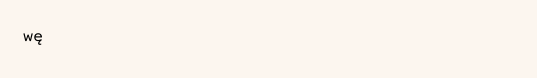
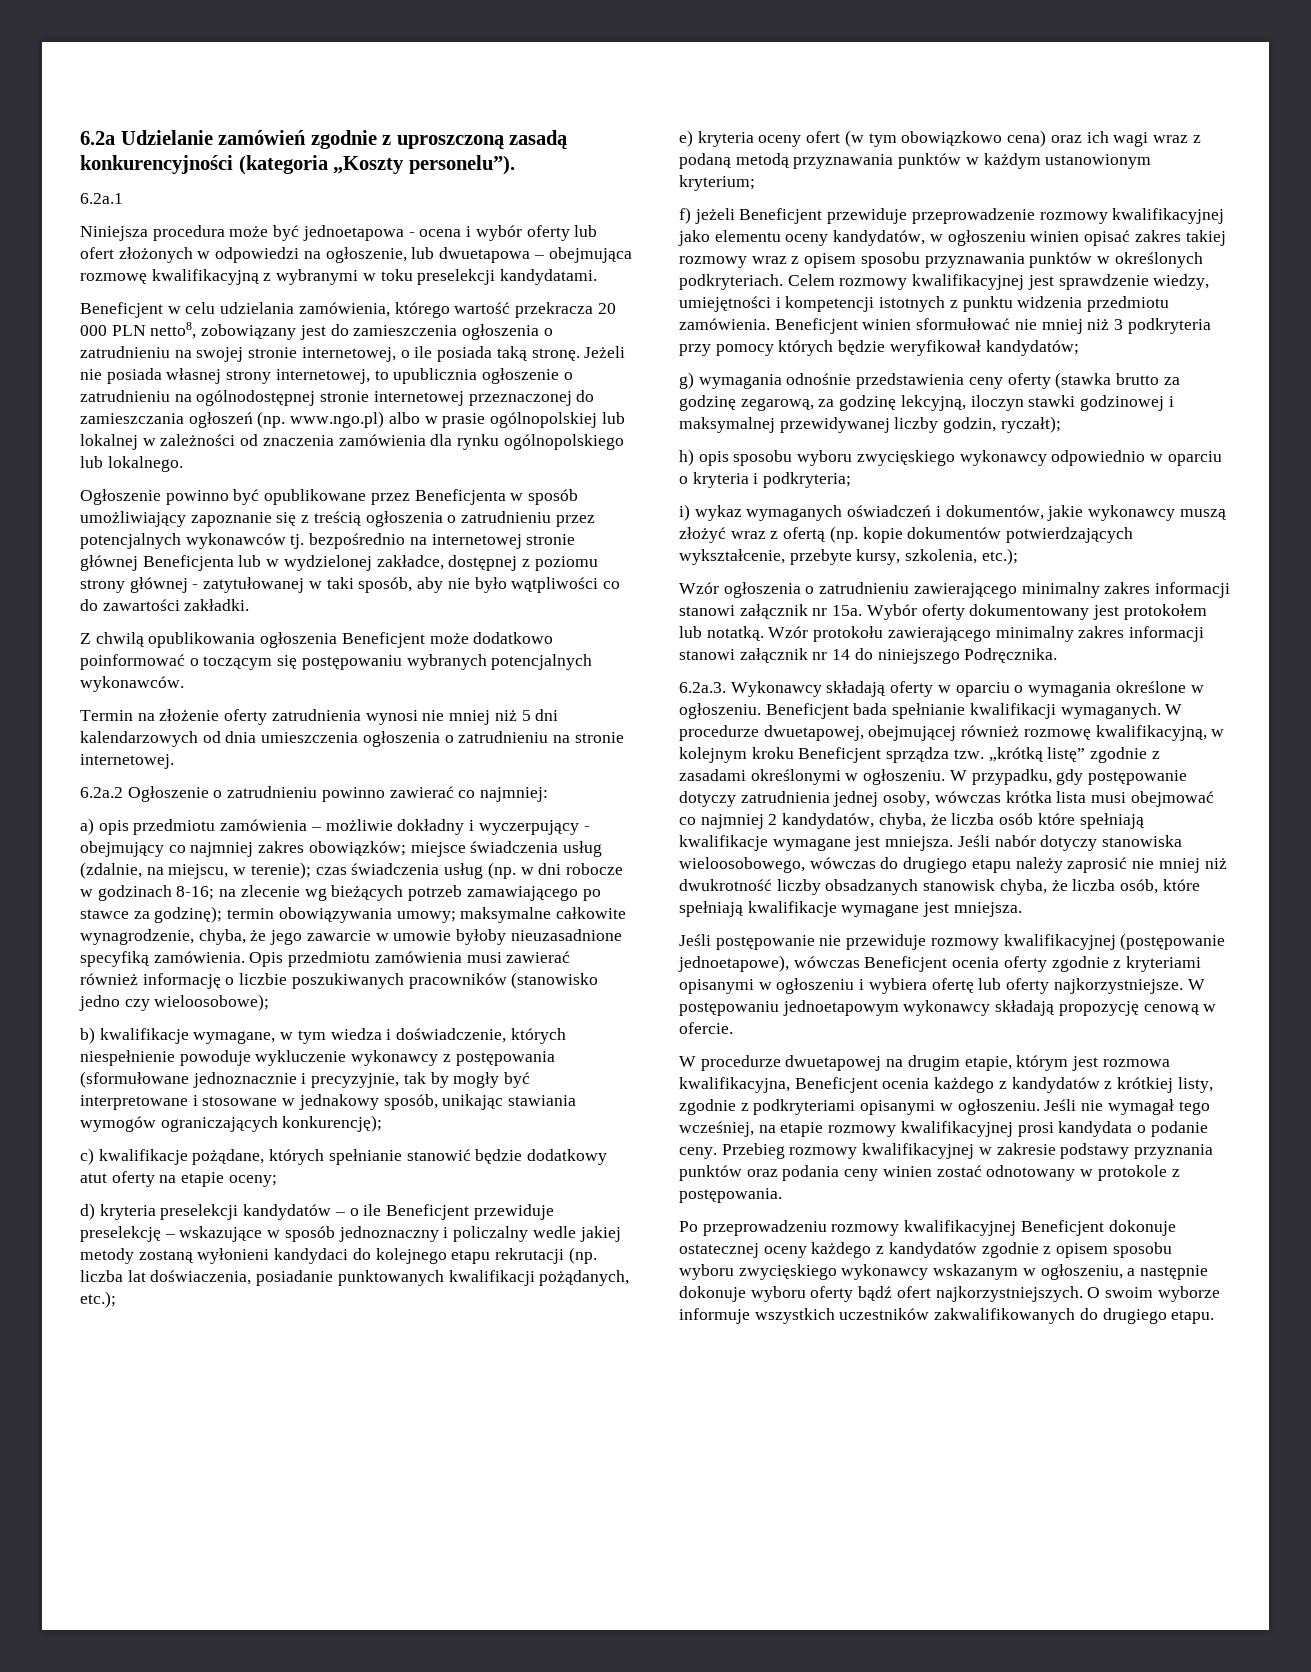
- wę
+ 6.2a Udzielanie zamówień zgodnie z uproszczoną zasadą konkurencyjności (kategoria „Koszty personelu”).
+ 6.2a.1
+ Niniejsza procedura może być jednoetapowa - ocena i wybór oferty lub ofert złożonych w odpowiedzi na ogłoszenie, lub dwuetapowa – obejmująca rozmowę kwalifikacyjną z wybranymi w toku preselekcji kandydatami.
+ Beneficjent w celu udzielania zamówienia, którego wartość przekracza 20 000 PLN netto8, zobowiązany jest do zamieszczenia ogłoszenia o zatrudnieniu na swojej stronie internetowej, o ile posiada taką stronę. Jeżeli nie posiada własnej strony internetowej, to upublicznia ogłoszenie o zatrudnieniu na ogólnodostępnej stronie internetowej przeznaczonej do zamieszczania ogłoszeń (np. www.ngo.pl) albo w prasie ogólnopolskiej lub lokalnej w zależności od znaczenia zamówienia dla rynku ogólnopolskiego lub lokalnego.
+ Ogłoszenie powinno być opublikowane przez Beneficjenta w sposób umożliwiający zapoznanie się z treścią ogłoszenia o zatrudnieniu przez potencjalnych wykonawców tj. bezpośrednio na internetowej stronie głównej Beneficjenta lub w wydzielonej zakładce, dostępnej z poziomu strony głównej - zatytułowanej w taki sposób, aby nie było wątpliwości co do zawartości zakładki.
+ Z chwilą opublikowania ogłoszenia Beneficjent może dodatkowo poinformować o toczącym się postępowaniu wybranych potencjalnych wykonawców.
+ Termin na złożenie oferty zatrudnienia wynosi nie mniej niż 5 dni kalendarzowych od dnia umieszczenia ogłoszenia o zatrudnieniu na stronie internetowej.
+ 6.2a.2 Ogłoszenie o zatrudnieniu powinno zawierać co najmniej:
+ a) opis przedmiotu zamówienia – możliwie dokładny i wyczerpujący - obejmujący co najmniej zakres obowiązków; miejsce świadczenia usług (zdalnie, na miejscu, w terenie); czas świadczenia usług (np. w dni robocze w godzinach 8-16; na zlecenie wg bieżących potrzeb zamawiającego po stawce za godzinę); termin obowiązywania umowy; maksymalne całkowite wynagrodzenie, chyba, że jego zawarcie w umowie byłoby nieuzasadnione specyfiką zamówienia. Opis przedmiotu zamówienia musi zawierać również informację o liczbie poszukiwanych pracowników (stanowisko jedno czy wieloosobowe);
+ b) kwalifikacje wymagane, w tym wiedza i doświadczenie, których niespełnienie powoduje wykluczenie wykonawcy z postępowania (sformułowane jednoznacznie i precyzyjnie, tak by mogły być interpretowane i stosowane w jednakowy sposób, unikając stawiania wymogów ograniczających konkurencję);
+ c) kwalifikacje pożądane, których spełnianie stanowić będzie dodatkowy atut oferty na etapie oceny;
+ d) kryteria preselekcji kandydatów – o ile Beneficjent przewiduje preselekcję – wskazujące w sposób jednoznaczny i policzalny wedle jakiej metody zostaną wyłonieni kandydaci do kolejnego etapu rekrutacji (np. liczba lat doświaczenia, posiadanie punktowanych kwalifikacji pożądanych, etc.);
+ e) kryteria oceny ofert (w tym obowiązkowo cena) oraz ich wagi wraz z podaną metodą przyznawania punktów w każdym ustanowionym kryterium;
+ f) jeżeli Beneficjent przewiduje przeprowadzenie rozmowy kwalifikacyjnej jako elementu oceny kandydatów, w ogłoszeniu winien opisać zakres takiej rozmowy wraz z opisem sposobu przyznawania punktów w określonych podkryteriach. Celem rozmowy kwalifikacyjnej jest sprawdzenie wiedzy, umiejętności i kompetencji istotnych z punktu widzenia przedmiotu zamówienia. Beneficjent winien sformułować nie mniej niż 3 podkryteria przy pomocy których będzie weryfikował kandydatów;
+ g) wymagania odnośnie przedstawienia ceny oferty (stawka brutto za godzinę zegarową, za godzinę lekcyjną, iloczyn stawki godzinowej i maksymalnej przewidywanej liczby godzin, ryczałt);
+ h) opis sposobu wyboru zwycięskiego wykonawcy odpowiednio w oparciu o kryteria i podkryteria;
+ i) wykaz wymaganych oświadczeń i dokumentów, jakie wykonawcy muszą złożyć wraz z ofertą (np. kopie dokumentów potwierdzających wykształcenie, przebyte kursy, szkolenia, etc.);
+ Wzór ogłoszenia o zatrudnieniu zawierającego minimalny zakres informacji stanowi załącznik nr 15a. Wybór oferty dokumentowany jest protokołem lub notatką. Wzór protokołu zawierającego minimalny zakres informacji stanowi załącznik nr 14 do niniejszego Podręcznika.
+ 6.2a.3. Wykonawcy składają oferty w oparciu o wymagania określone w ogłoszeniu. Beneficjent bada spełnianie kwalifikacji wymaganych. W procedurze dwuetapowej, obejmującej również rozmowę kwalifikacyjną, w kolejnym kroku Beneficjent sprządza tzw. „krótką listę” zgodnie z zasadami określonymi w ogłoszeniu. W przypadku, gdy postępowanie dotyczy zatrudnienia jednej osoby, wówczas krótka lista musi obejmować co najmniej 2 kandydatów, chyba, że liczba osób które spełniają kwalifikacje wymagane jest mniejsza. Jeśli nabór dotyczy stanowiska wieloosobowego, wówczas do drugiego etapu należy zaprosić nie mniej niż dwukrotność liczby obsadzanych stanowisk chyba, że liczba osób, które spełniają kwalifikacje wymagane jest mniejsza.
+ Jeśli postępowanie nie przewiduje rozmowy kwalifikacyjnej (postępowanie jednoetapowe), wówczas Beneficjent ocenia oferty zgodnie z kryteriami opisanymi w ogłoszeniu i wybiera ofertę lub oferty najkorzystniejsze. W postępowaniu jednoetapowym wykonawcy składają propozycję cenową w ofercie.
+ W procedurze dwuetapowej na drugim etapie, którym jest rozmowa kwalifikacyjna, Beneficjent ocenia każdego z kandydatów z krótkiej listy, zgodnie z podkryteriami opisanymi w ogłoszeniu. Jeśli nie wymagał tego wcześniej, na etapie rozmowy kwalifikacyjnej prosi kandydata o podanie ceny. Przebieg rozmowy kwalifikacyjnej w zakresie podstawy przyznania punktów oraz podania ceny winien zostać odnotowany w protokole z postępowania.
+ Po przeprowadzeniu rozmowy kwalifikacyjnej Beneficjent dokonuje ostatecznej oceny każdego z kandydatów zgodnie z opisem sposobu wyboru zwycięskiego wykonawcy wskazanym w ogłoszeniu, a następnie dokonuje wyboru oferty bądź ofert najkorzystniejszych. O swoim wyborze informuje wszystkich uczestników zakwalifikowanych do drugiego etapu.

